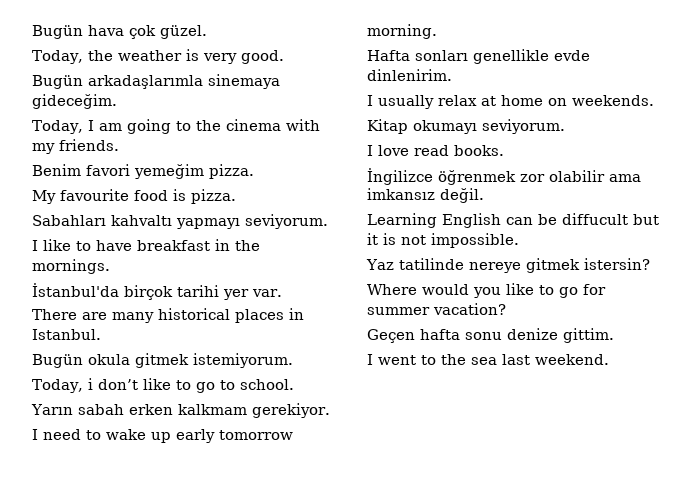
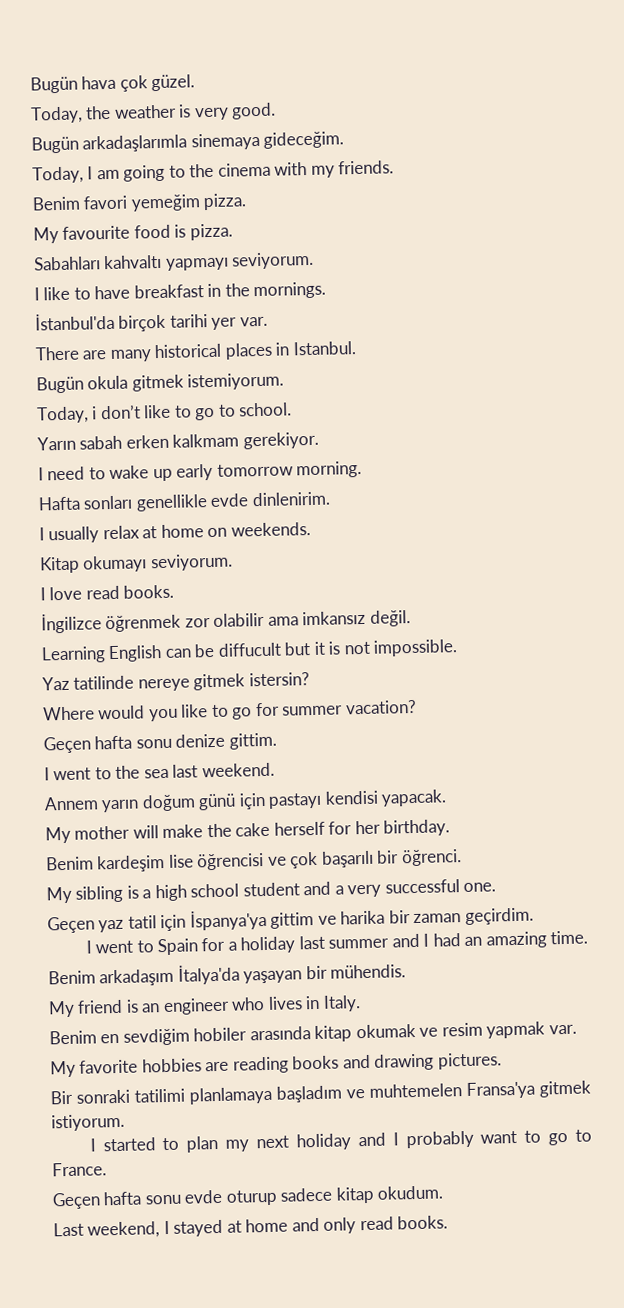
+ Annem yarın doğum günü için pastayı kendisi yapacak.
+ My mother will make the cake herself for her birthday.
+ Benim kardeşim lise öğrencisi ve çok başarılı bir öğrenci.
+ My sibling is a high school student and a very successful one.
+ Geçen yaz tatil için İspanya'ya gittim ve harika bir zaman geçirdim.
+ I went to Spain for a holiday last summer and I had an amazing time.
+ Benim arkadaşım İtalya'da yaşayan bir mühendis.
+ My friend is an engineer who lives in Italy.
+ Benim en sevdiğim hobiler arasında kitap okumak ve resim yapmak var.
+ My favorite hobbies are reading books and drawing pictures.
+ Bir sonraki tatilimi planlamaya başladım ve muhtemelen Fransa'ya gitmek istiyorum.
+ I started to plan my next holiday and I probably want to go to France.
+ Geçen hafta sonu evde oturup sadece kitap okudum.
+ Last weekend, I stayed at home and only read books.

